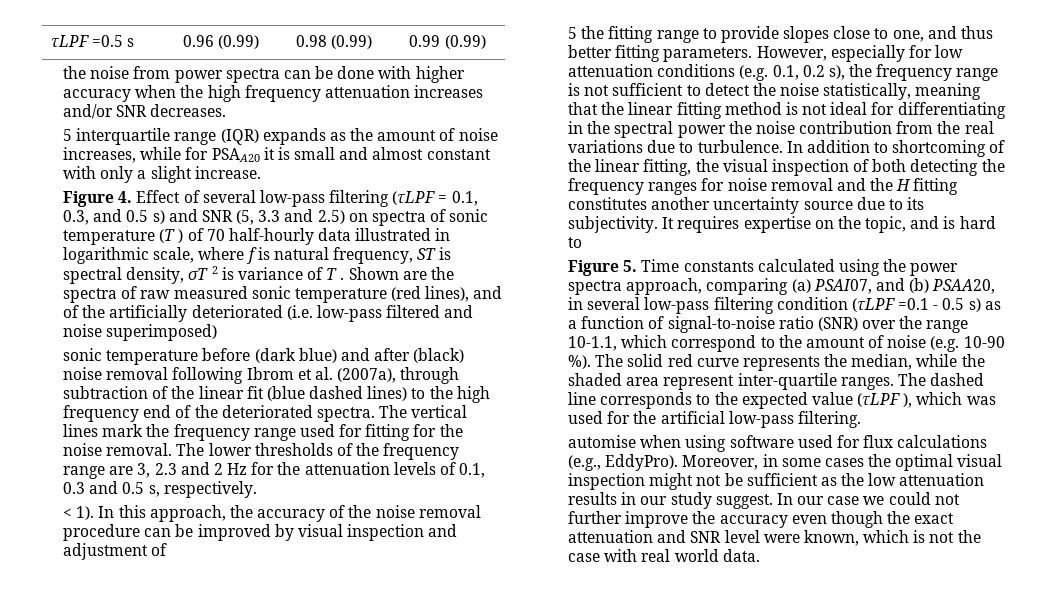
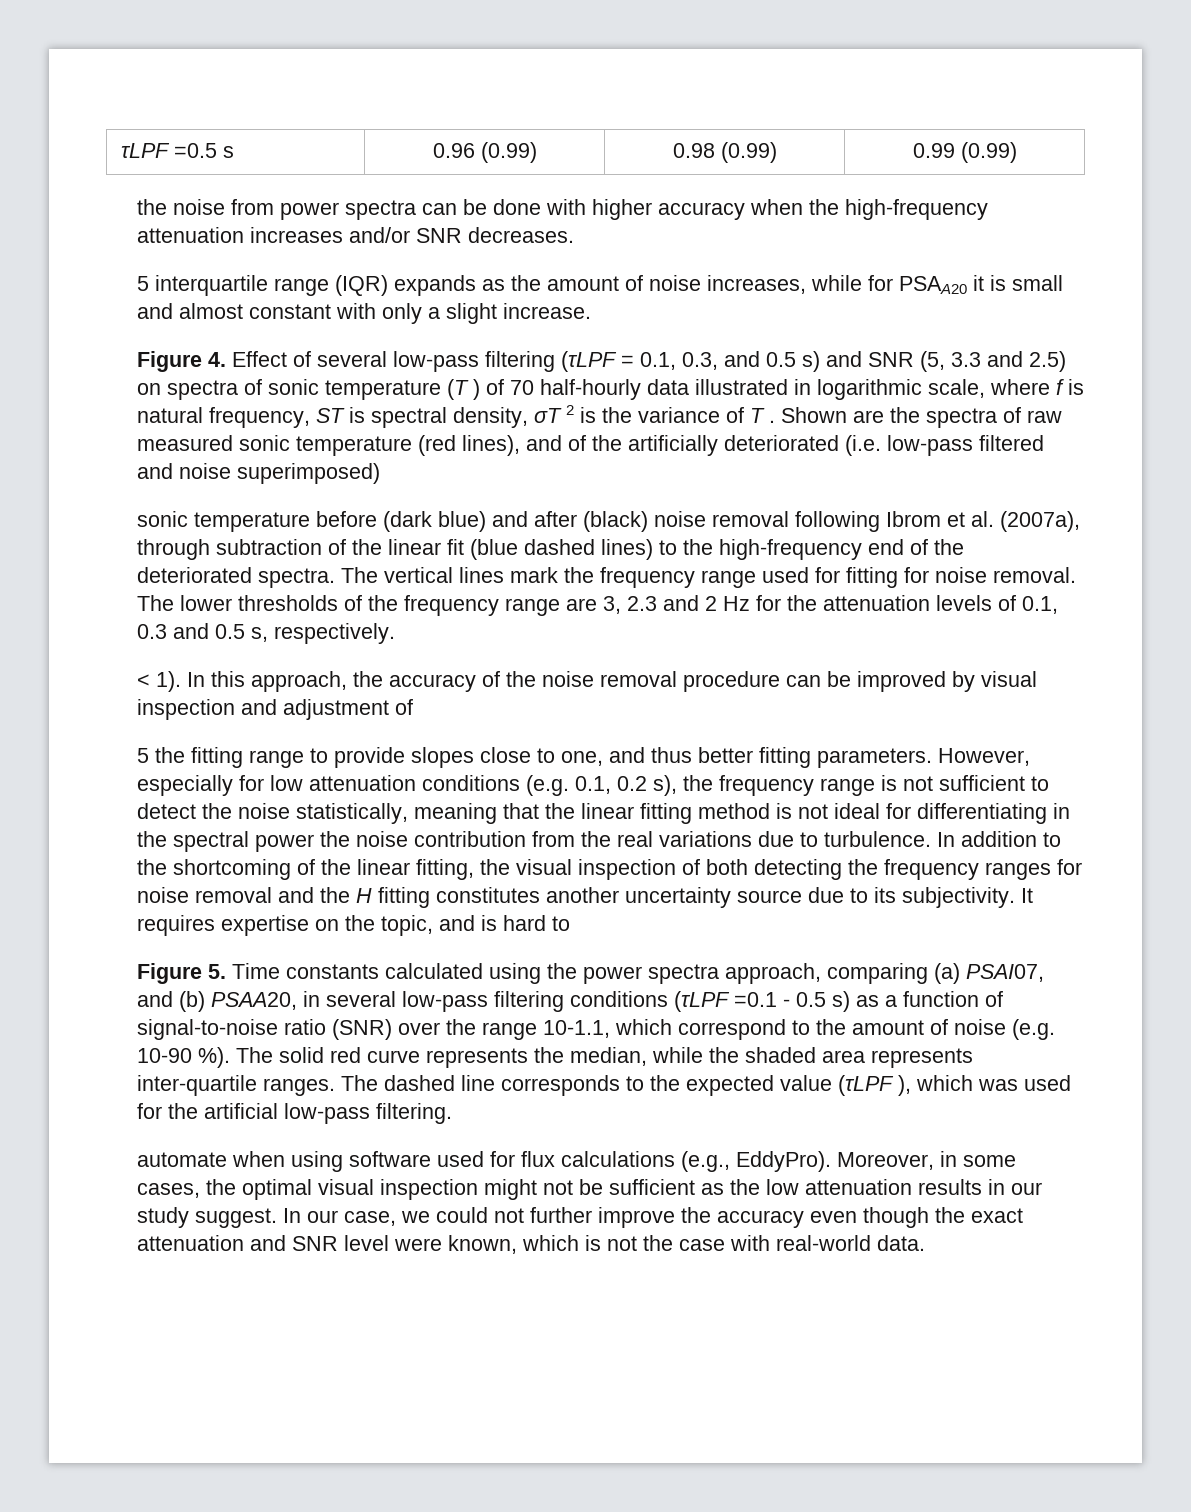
- the noise from power spectra can be done with higher accuracy when the high frequency attenuation increases and/or SNR decreases.
+ the noise from power spectra can be done with higher accuracy when the high-frequency attenuation increases and/or SNR decreases.
- Figure 4. Effect of several low-pass filtering (τLPF = 0.1, 0.3, and 0.5 s) and SNR (5, 3.3 and 2.5) on spectra of sonic temperature (T ) of 70 half-hourly data illustrated in logarithmic scale, where f is natural frequency, ST is spectral density, σT 2 is variance of T .
+ Figure 4. Effect of several low-pass filtering (τLPF = 0.1, 0.3, and 0.5 s) and SNR (5, 3.3 and 2.5) on spectra of sonic temperature (T ) of 70 half-hourly data illustrated in logarithmic scale, where f is natural frequency, ST is spectral density, σT 2 is the variance of T .
- sonic temperature before (dark blue) and after (black) noise removal following Ibrom et al. (2007a), through subtraction of the linear fit (blue dashed lines) to the high frequency end of the deteriorated spectra.
+ sonic temperature before (dark blue) and after (black) noise removal following Ibrom et al. (2007a), through subtraction of the linear fit (blue dashed lines) to the high-frequency end of the deteriorated spectra.
- The vertical lines mark the frequency range used for fitting for the noise removal.
+ The vertical lines mark the frequency range used for fitting for noise removal.
- In addition to shortcoming of the linear fitting, the visual inspection of both detecting the frequency ranges for noise removal and the H fitting constitutes another uncertainty source due to its subjectivity.
+ In addition to the shortcoming of the linear fitting, the visual inspection of both detecting the frequency ranges for noise removal and the H fitting constitutes another uncertainty source due to its subjectivity.
- Figure 5. Time constants calculated using the power spectra approach, comparing (a) PSAI07, and (b) PSAA20, in several low-pass filtering condition (τLPF =0.1 - 0.5 s) as a function of signal-to-noise ratio (SNR) over the range 10-1.1, which correspond to the amount of noise (e.g. 10-90 %).
+ Figure 5. Time constants calculated using the power spectra approach, comparing (a) PSAI07, and (b) PSAA20, in several low-pass filtering conditions (τLPF =0.1 - 0.5 s) as a function of signal-to-noise ratio (SNR) over the range 10-1.1, which correspond to the amount of noise (e.g. 10-90 %).
- The solid red curve represents the median, while the shaded area represent inter-quartile ranges.
+ The solid red curve represents the median, while the shaded area represents inter-quartile ranges.
- automise when using software used for flux calculations (e.g., EddyPro).
+ automate when using software used for flux calculations (e.g., EddyPro).
- Moreover, in some cases the optimal visual inspection might not be sufficient as the low attenuation results in our study suggest.
+ Moreover, in some cases, the optimal visual inspection might not be sufficient as the low attenuation results in our study suggest.
- In our case we could not further improve the accuracy even though the exact attenuation and SNR level were known, which is not the case with real world data.
+ In our case, we could not further improve the accuracy even though the exact attenuation and SNR level were known, which is not the case with real-world data.

